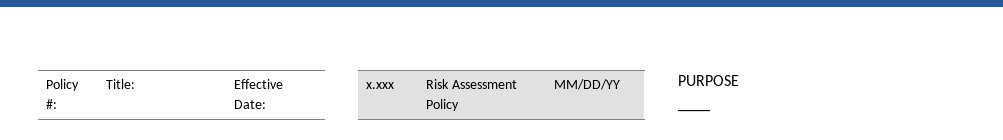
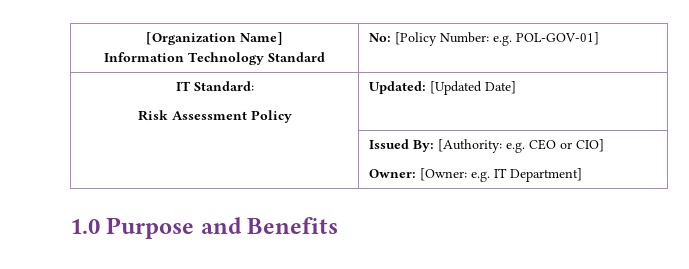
- Policy #: | Title: | Effective Date:
- x.xxx | Risk Assessment Policy | MM/DD/YY
- PURPOSE
- ____
+ [Organization Name]
+ Information Technology Standard | No: [Policy Number: e.g. POL-GOV-01]
+ IT Standard:
+ Risk Assessment Policy | Updated: [Updated Date]
+ | Issued By: [Authority: e.g. CEO or CIO]
+ Owner: [Owner: e.g. IT Department]
+ 1.0 Purpose and Benefits

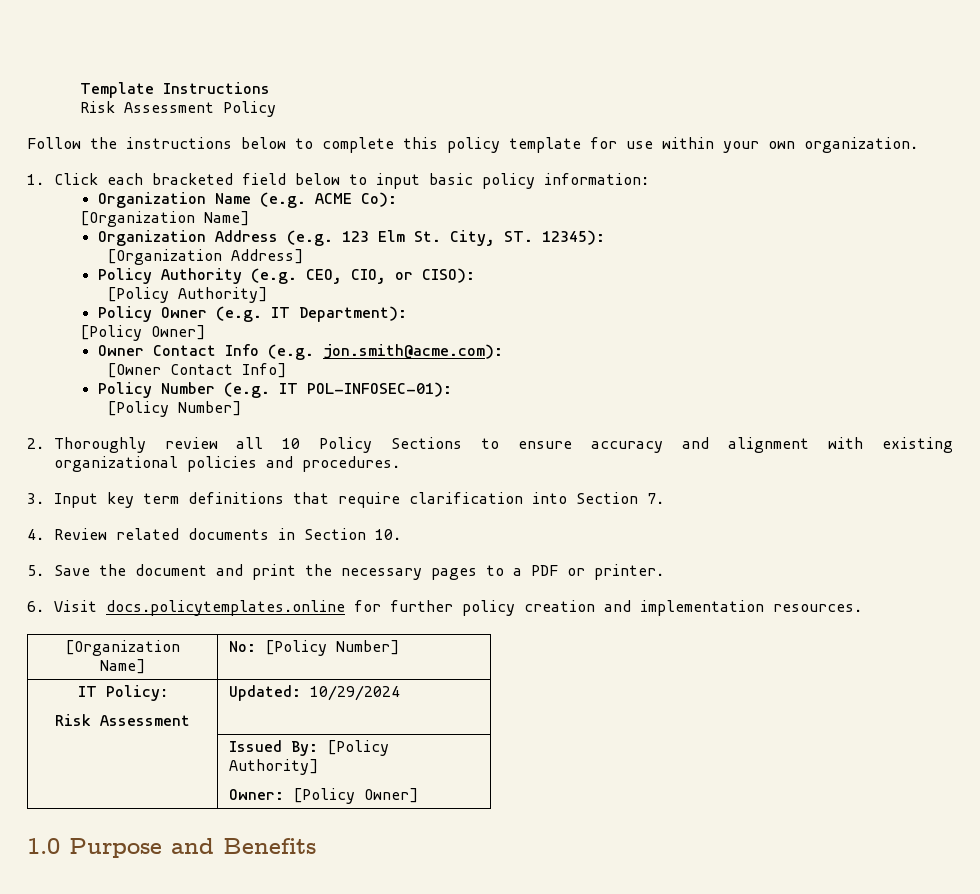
+ Template Instructions
+ Risk Assessment Policy
+ Follow the instructions below to complete this policy template for use within your own organization.
+ 1. Click each bracketed field below to input basic policy information:
+ Organization Name (e.g. ACME Co):
  [Organization Name]
- Information Technology Standard | No: [Policy Number: e.g. POL-GOV-01]
- IT Standard:
- Risk Assessment Policy | Updated: [Updated Date]
+ Organization Address (e.g. 123 Elm St. City, ST. 12345):
+ [Organization Address]
+ Policy Authority (e.g. CEO, CIO, or CISO):
+ [Policy Authority]
+ Policy Owner (e.g. IT Department):
+ [Policy Owner]
+ Owner Contact Info (e.g. jon.smith@acme.com):
+ [Owner Contact Info]
+ Policy Number (e.g. IT POL-INFOSEC-01):
+ [Policy Number]
+ 2. Thoroughly review all 10 Policy Sections to ensure accuracy and alignment with existing organizational policies and procedures.
+ 3. Input key term definitions that require clarification into Section 7.
+ 4. Review related documents in Section 10.
+ 5. Save the document and print the necessary pages to a PDF or printer.
+ 6. Visit docs.policytemplates.online for further policy creation and implementation resources.
+ [Organization Name] | No: [Policy Number]
+ IT Policy:
+ Risk Assessment | Updated: 10/29/2024
- | Issued By: [Authority: e.g. CEO or CIO]
- Owner: [Owner: e.g. IT Department]
+ | Issued By: [Policy Authority]
+ Owner: [Policy Owner]

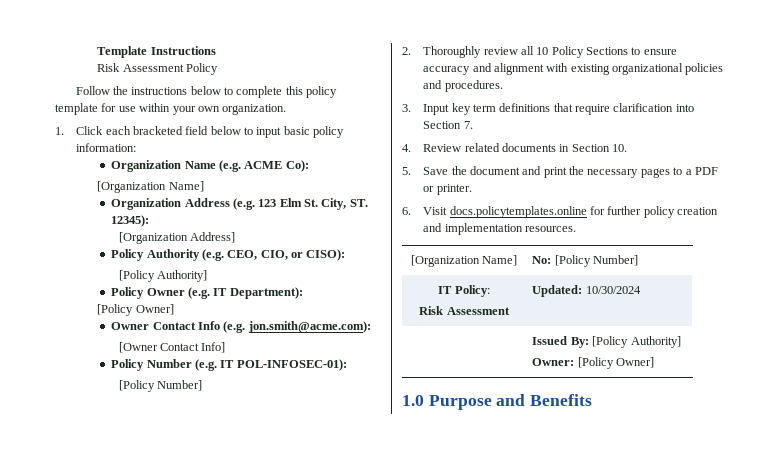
  IT Policy:
- Risk Assessment | Updated: 10/29/2024
+ Risk Assessment | Updated: 10/30/2024

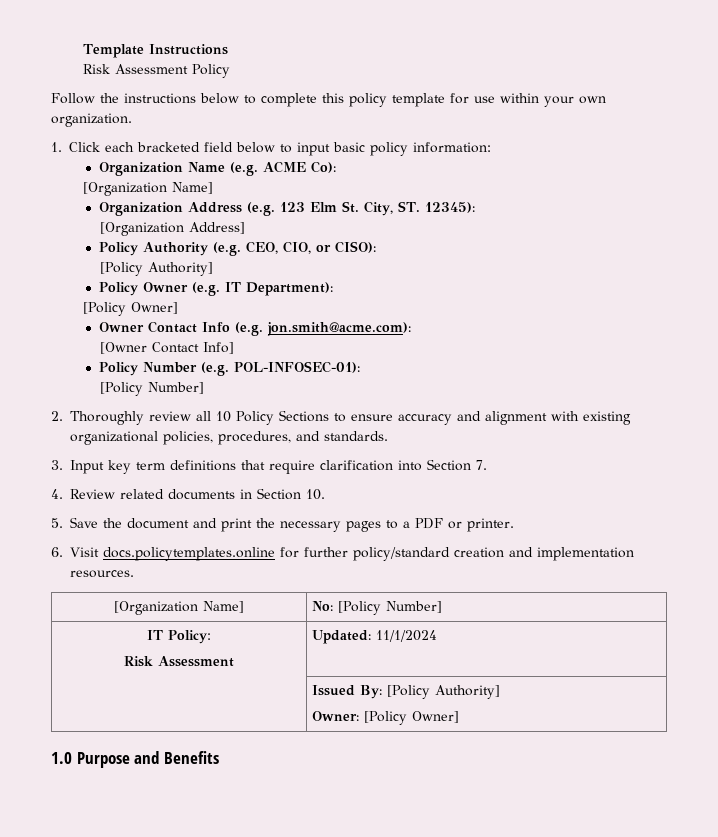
- Policy Number (e.g. IT POL-INFOSEC-01):
+ Policy Number (e.g. POL-INFOSEC-01):
- 2. Thoroughly review all 10 Policy Sections to ensure accuracy and alignment with existing organizational policies and procedures.
+ 2. Thoroughly review all 10 Policy Sections to ensure accuracy and alignment with existing organizational policies, procedures, and standards.
- 6. Visit docs.policytemplates.online for further policy creation and implementation resources.
+ 6. Visit docs.policytemplates.online for further policy/standard creation and implementation resources.
  IT Policy:
- Risk Assessment | Updated: 10/30/2024
+ Risk Assessment | Updated: 11/1/2024

